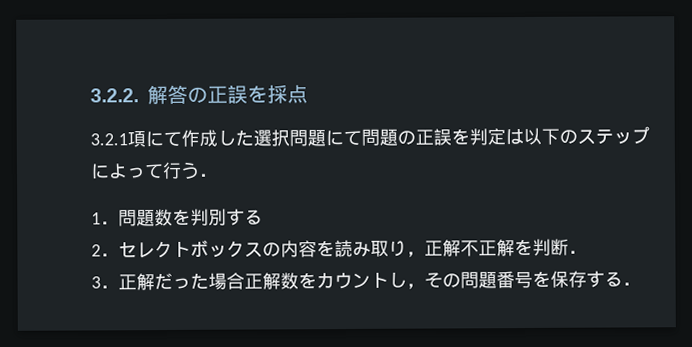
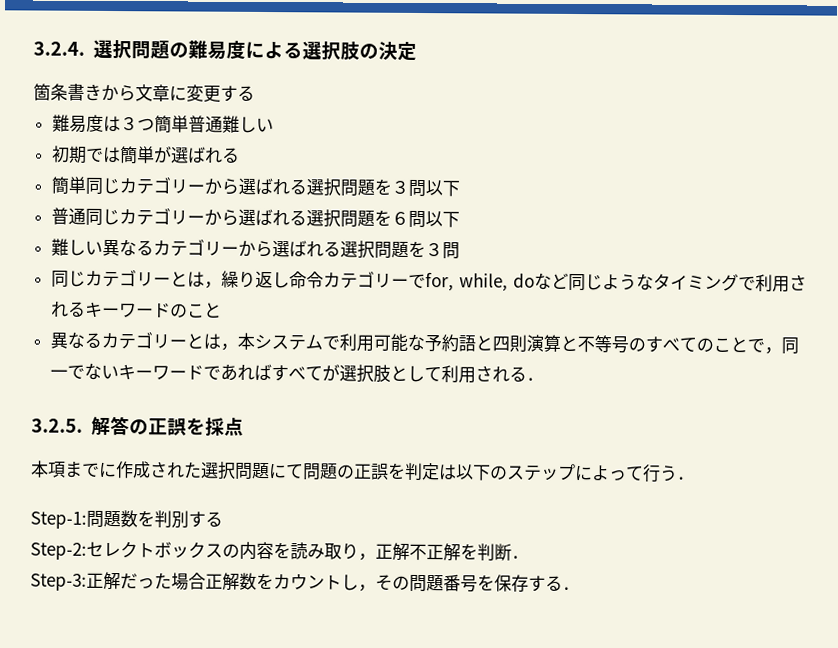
- 3.2.2.解答の正誤を採点
+ 3.2.4.選択問題の難易度による選択肢の決定
+ 箇条書きから文章に変更する
+ 難易度は３つ簡単普通難しい
+ 初期では簡単が選ばれる
+ 簡単同じカテゴリーから選ばれる選択問題を３問以下
+ 普通同じカテゴリーから選ばれる選択問題を６問以下
+ 難しい異なるカテゴリーから選ばれる選択問題を３問
+ 同じカテゴリーとは，繰り返し命令カテゴリーでfor, while, doなど同じようなタイミングで利用されるキーワードのこと
+ 異なるカテゴリーとは，本システムで利用可能な予約語と四則演算と不等号のすべてのことで，同一でないキーワードであればすべてが選択肢として利用される．
+ 3.2.5.解答の正誤を採点
- 3.2.1項にて作成した選択問題にて問題の正誤を判定は以下のステップによって行う．
+ 本項までに作成された選択問題にて問題の正誤を判定は以下のステップによって行う．
- 1．問題数を判別する
+ Step-1:問題数を判別する
- 2．セレクトボックスの内容を読み取り，正解不正解を判断．
+ Step-2:セレクトボックスの内容を読み取り，正解不正解を判断．
- 3．正解だった場合正解数をカウントし，その問題番号を保存する．
+ Step-3:正解だった場合正解数をカウントし，その問題番号を保存する．

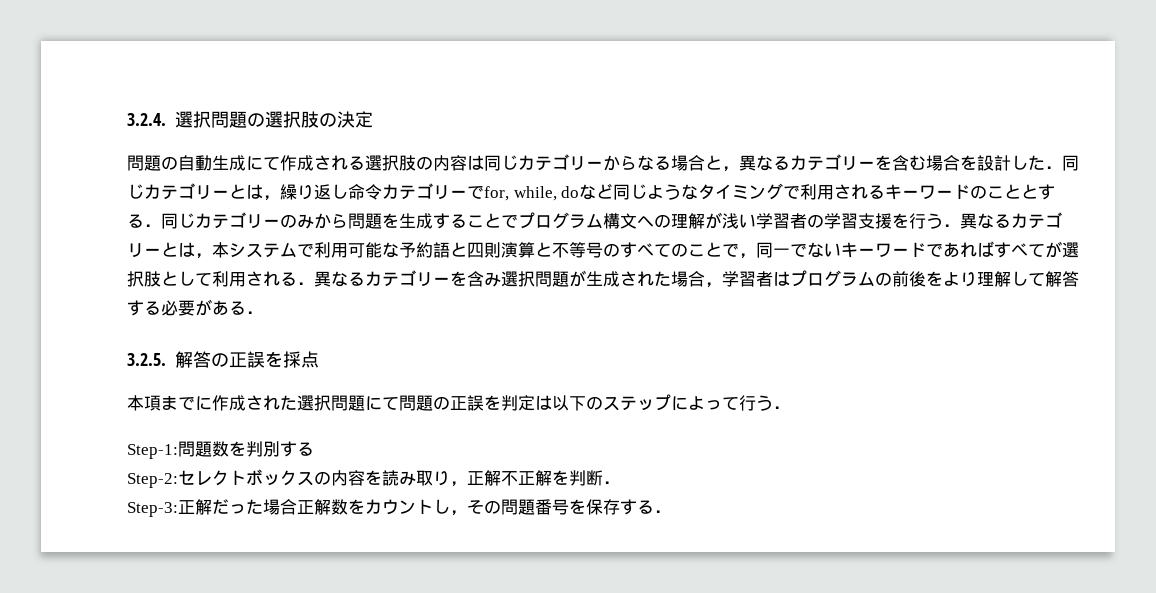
- 3.2.4.選択問題の難易度による選択肢の決定
+ 3.2.4.選択問題の選択肢の決定
- 箇条書きから文章に変更する
- 難易度は３つ簡単普通難しい
- 初期では簡単が選ばれる
- 簡単同じカテゴリーから選ばれる選択問題を３問以下
- 普通同じカテゴリーから選ばれる選択問題を６問以下
- 難しい異なるカテゴリーから選ばれる選択問題を３問
- 同じカテゴリーとは，繰り返し命令カテゴリーでfor, while, doなど同じようなタイミングで利用されるキーワードのこと
- 異なるカテゴリーとは，本システムで利用可能な予約語と四則演算と不等号のすべてのことで，同一でないキーワードであればすべてが選択肢として利用される．
+ 問題の自動生成にて作成される選択肢の内容は同じカテゴリーからなる場合と，異なるカテゴリーを含む場合を設計した．同じカテゴリーとは，繰り返し命令カテゴリーでfor, while, doなど同じようなタイミングで利用されるキーワードのこととする．同じカテゴリーのみから問題を生成することでプログラム構文への理解が浅い学習者の学習支援を行う．異なるカテゴリーとは，本システムで利用可能な予約語と四則演算と不等号のすべてのことで，同一でないキーワードであればすべてが選択肢として利用される．異なるカテゴリーを含み選択問題が生成された場合，学習者はプログラムの前後をより理解して解答する必要がある．

